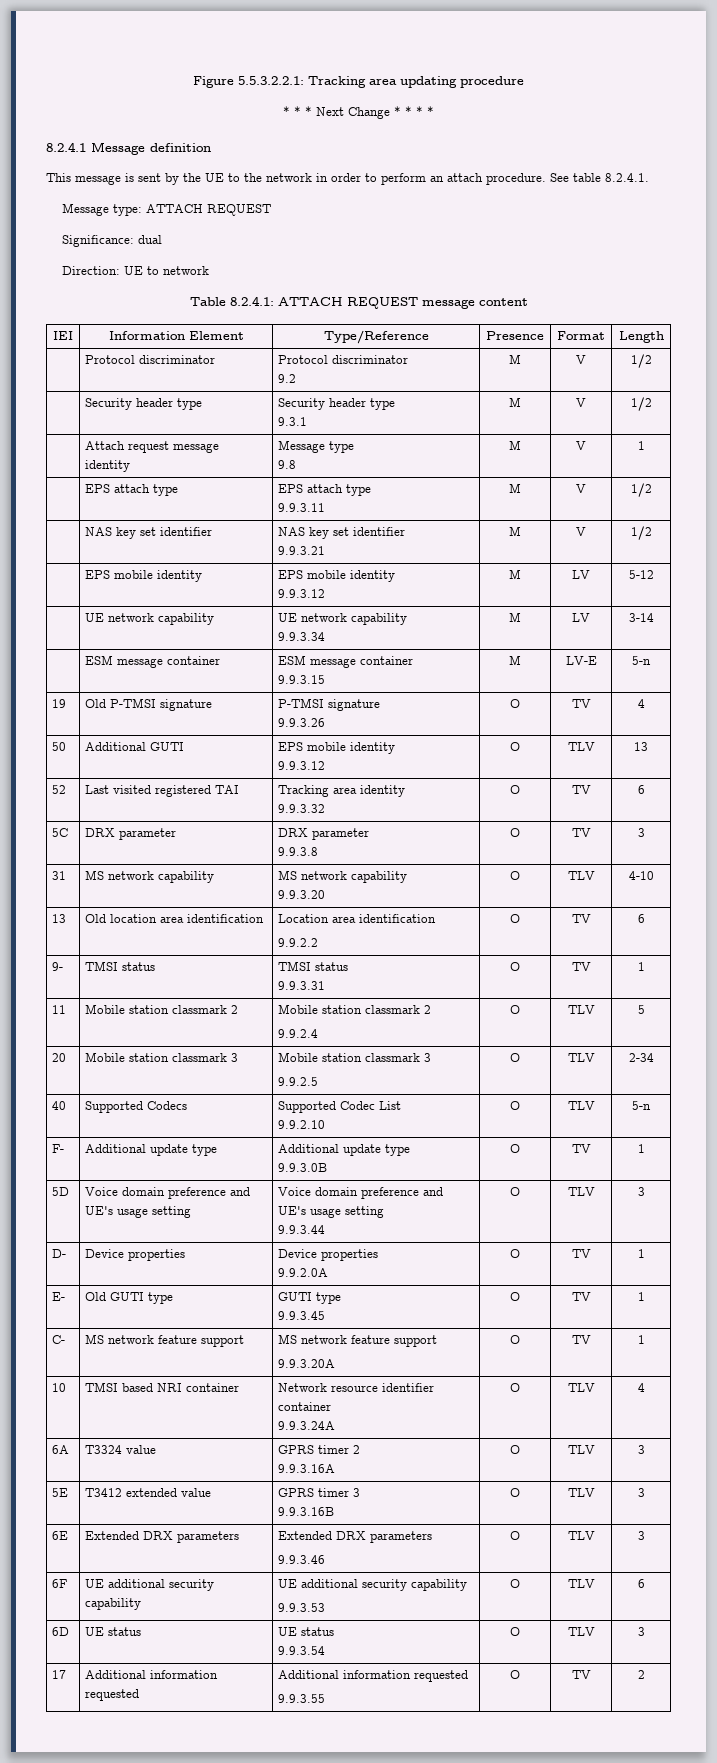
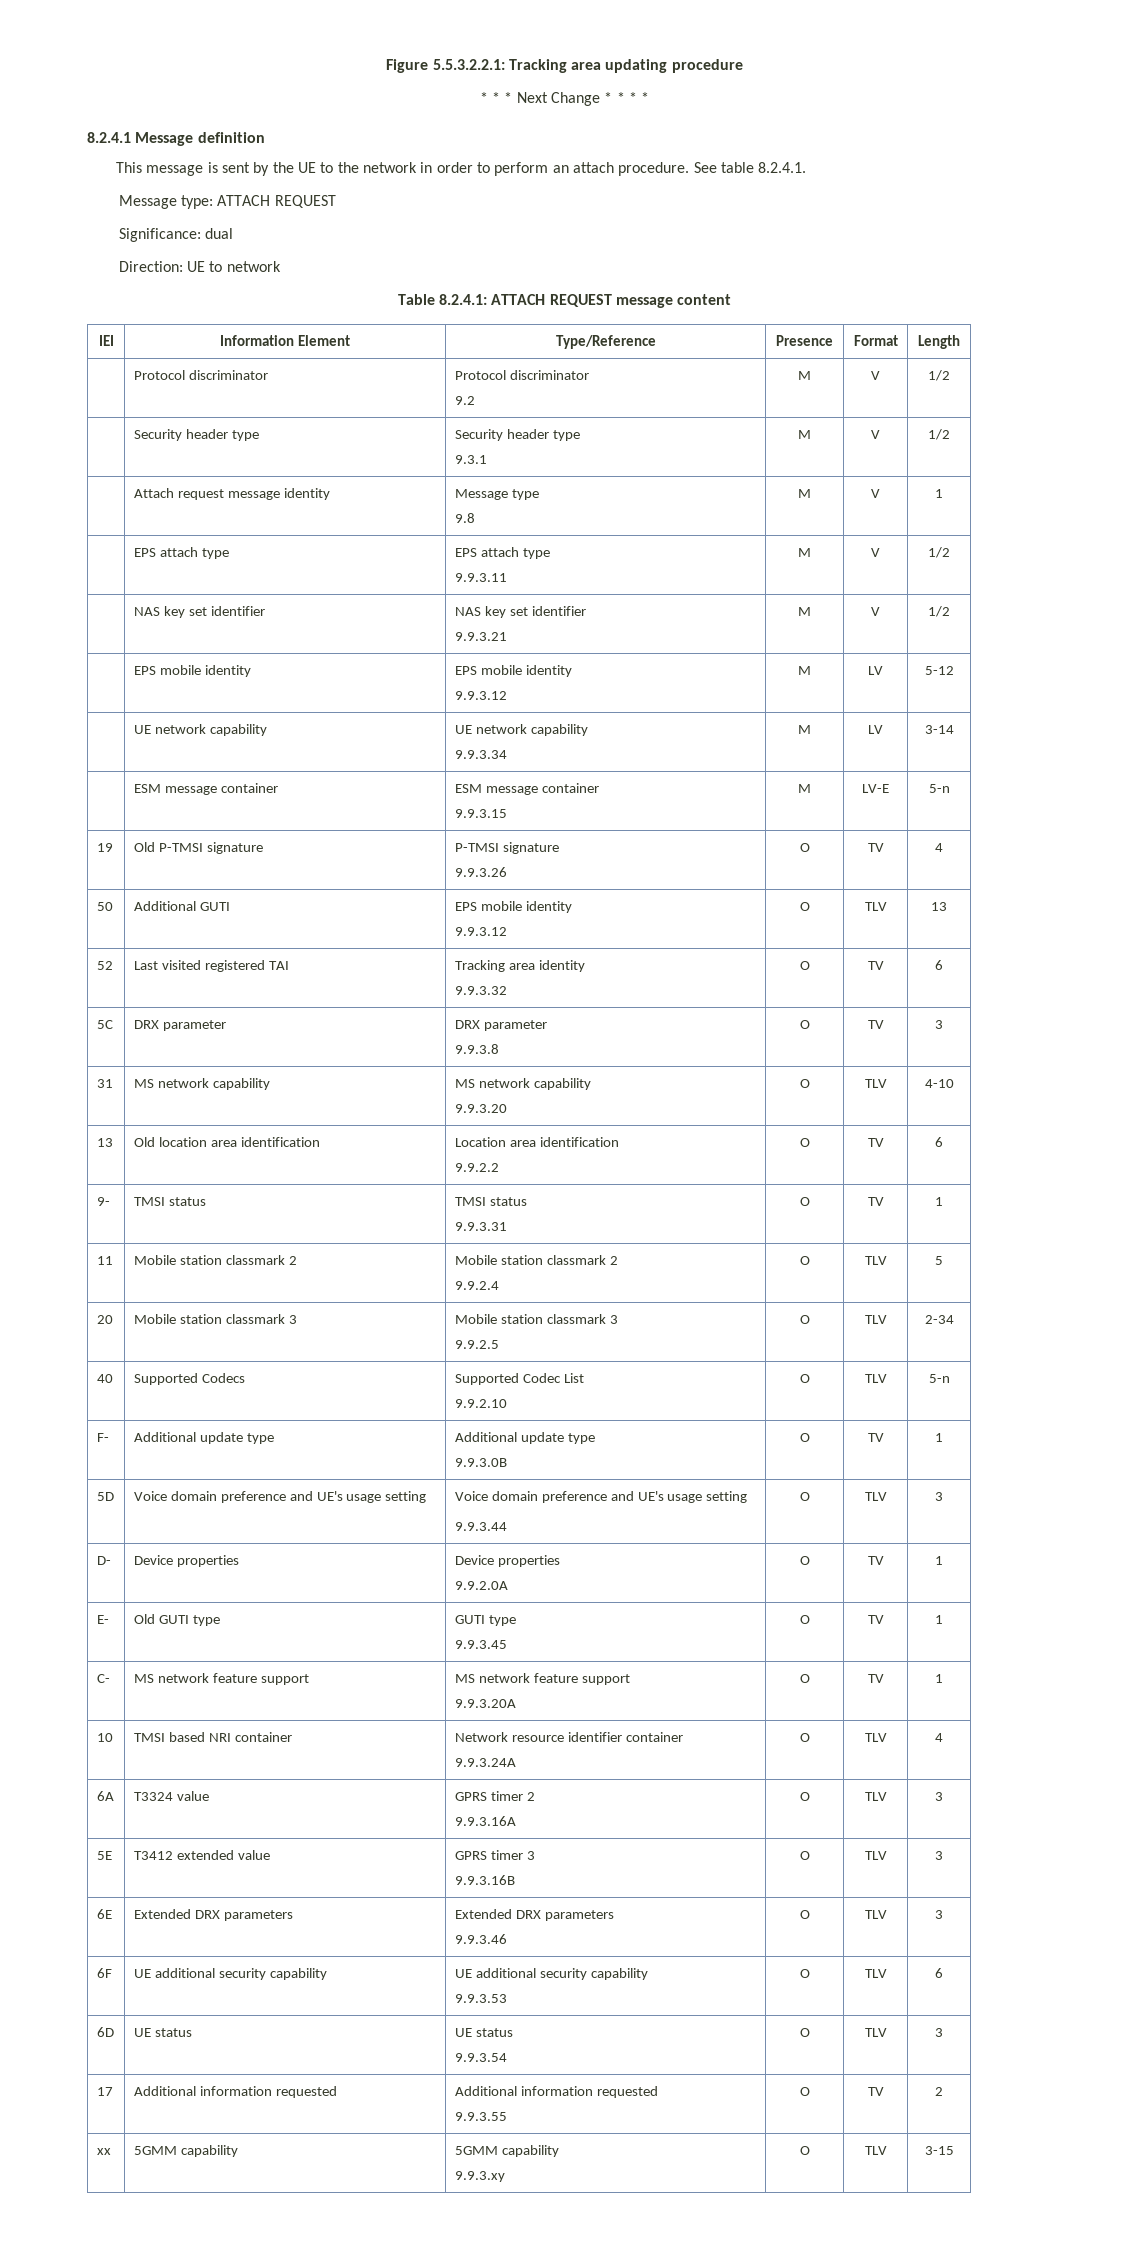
+ xx | 5GMM capability | 5GMM capability
+ 9.9.3.xy | O | TLV | 3-15

